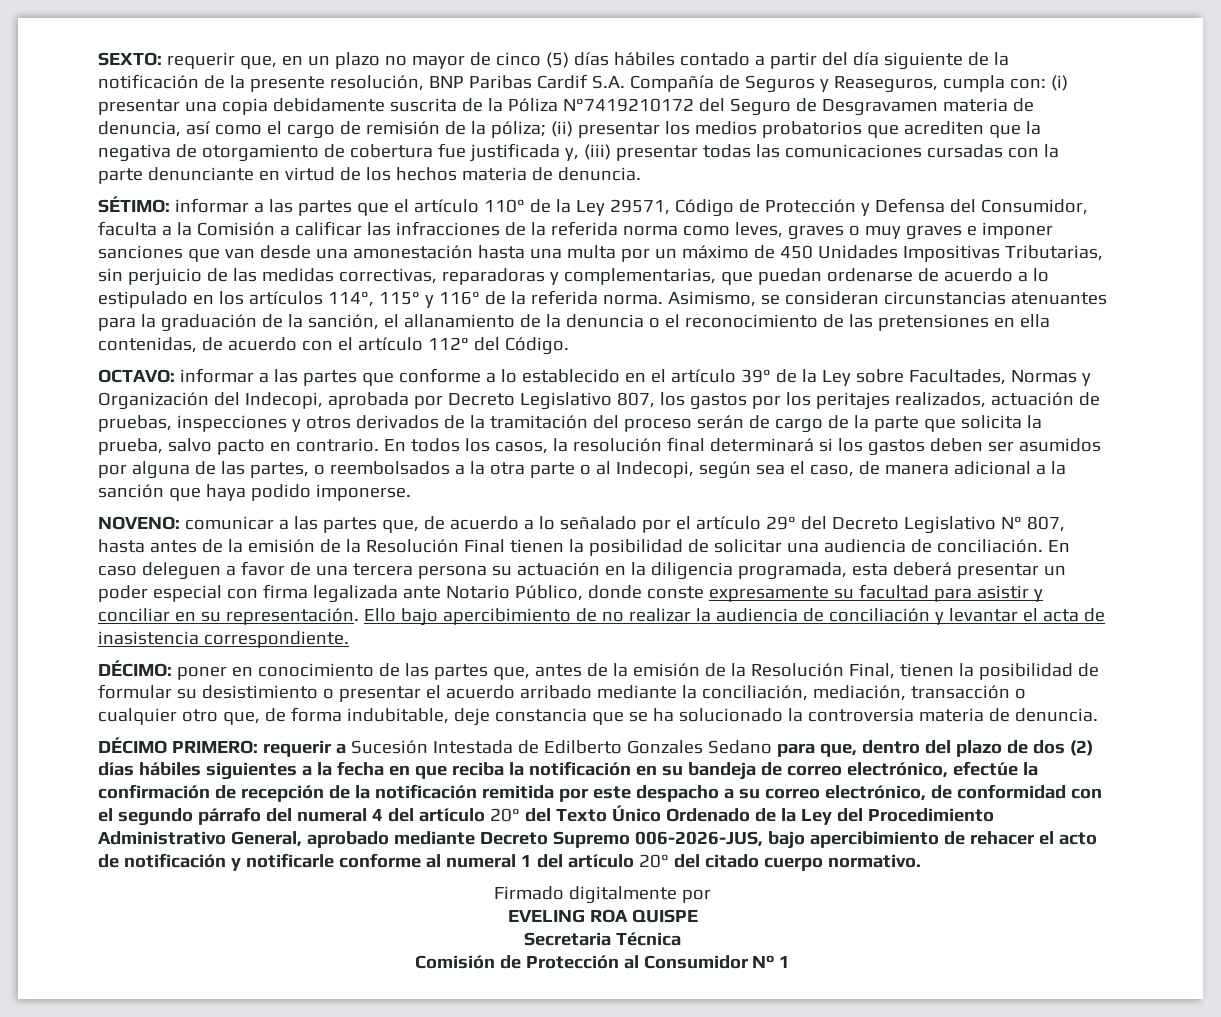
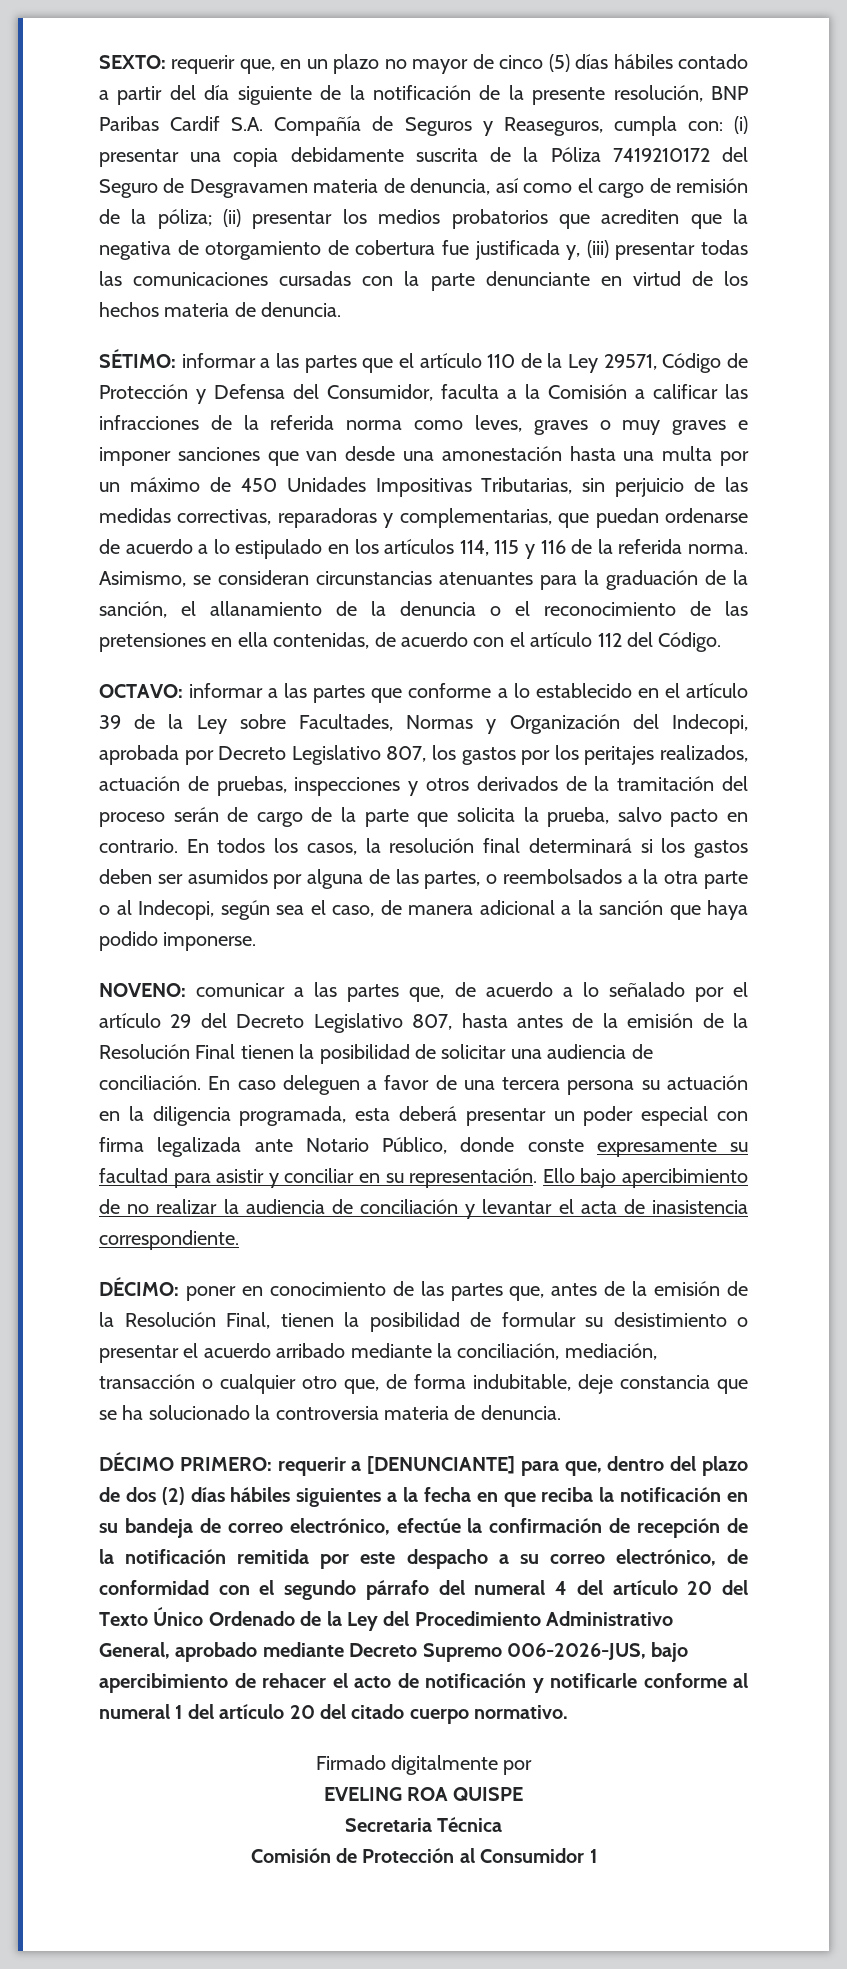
- (i) presentar una copia debidamente suscrita de la Póliza N°7419210172 del Seguro de Desgravamen materia de denuncia, así como el cargo de remisión de la póliza;
+ (i) presentar una copia debidamente suscrita de la Póliza 7419210172 del Seguro de Desgravamen materia de denuncia, así como el cargo de remisión de la póliza;
- informar a las partes que el artículo 110° de la Ley 29571, Código de Protección y Defensa del Consumidor, faculta a la Comisión a calificar las infracciones de la referida norma como leves, graves o muy graves e imponer sanciones que van desde una amonestación hasta una multa por un máximo de 450 Unidades Impositivas Tributarias, sin perjuicio de las medidas correctivas, reparadoras y complementarias, que puedan ordenarse de acuerdo a lo estipulado en los artículos 114°, 115° y 116° de la referida norma.
+ informar a las partes que el artículo 110 de la Ley 29571, Código de Protección y Defensa del Consumidor, faculta a la Comisión a calificar las infracciones de la referida norma como leves, graves o muy graves e imponer sanciones que van desde una amonestación hasta una multa por un máximo de 450 Unidades Impositivas Tributarias, sin perjuicio de las medidas correctivas, reparadoras y complementarias, que puedan ordenarse de acuerdo a lo estipulado en los artículos 114, 115 y 116 de la referida norma.
- Asimismo, se consideran circunstancias atenuantes para la graduación de la sanción, el allanamiento de la denuncia o el reconocimiento de las pretensiones en ella contenidas, de acuerdo con el artículo 112° del Código.
+ Asimismo, se consideran circunstancias atenuantes para la graduación de la sanción, el allanamiento de la denuncia o el reconocimiento de las pretensiones en ella contenidas, de acuerdo con el artículo 112 del Código.
- OCTAVO: informar a las partes que conforme a lo establecido en el artículo 39° de la Ley sobre Facultades, Normas y Organización del Indecopi, aprobada por Decreto Legislativo 807, los gastos por los peritajes realizados, actuación de pruebas, inspecciones y otros derivados de la tramitación del proceso serán de cargo de la parte que solicita la prueba, salvo pacto en contrario.
+ OCTAVO: informar a las partes que conforme a lo establecido en el artículo 39 de la Ley sobre Facultades, Normas y Organización del Indecopi, aprobada por Decreto Legislativo 807, los gastos por los peritajes realizados, actuación de pruebas, inspecciones y otros derivados de la tramitación del proceso serán de cargo de la parte que solicita la prueba, salvo pacto en contrario.
- NOVENO: comunicar a las partes que, de acuerdo a lo señalado por el artículo 29° del Decreto Legislativo N° 807, hasta antes de la emisión de la Resolución Final tienen la posibilidad de solicitar una audiencia de conciliación.
+ NOVENO: comunicar a las partes que, de acuerdo a lo señalado por el artículo 29 del Decreto Legislativo 807, hasta antes de la emisión de la Resolución Final tienen la posibilidad de solicitar una audiencia de conciliación.
- requerir a Sucesión Intestada de Edilberto Gonzales Sedano para que, dentro del plazo de dos (2) días hábiles siguientes a la fecha en que reciba la notificación en su bandeja de correo electrónico, efectúe la confirmación de recepción de la notificación remitida por este despacho a su correo electrónico, de conformidad con el segundo párrafo del numeral 4 del artículo 20° del Texto Único Ordenado de la Ley del Procedimiento Administrativo General, aprobado mediante Decreto Supremo 006-2026-JUS, bajo apercibimiento de rehacer el acto de notificación y notificarle conforme al numeral 1 del artículo 20° del citado cuerpo normativo.
+ requerir a [DENUNCIANTE] para que, dentro del plazo de dos (2) días hábiles siguientes a la fecha en que reciba la notificación en su bandeja de correo electrónico, efectúe la confirmación de recepción de la notificación remitida por este despacho a su correo electrónico, de conformidad con el segundo párrafo del numeral 4 del artículo 20 del Texto Único Ordenado de la Ley del Procedimiento Administrativo General, aprobado mediante Decreto Supremo 006-2026-JUS, bajo apercibimiento de rehacer el acto de notificación y notificarle conforme al numeral 1 del artículo 20 del citado cuerpo normativo.
- Comisión de Protección al Consumidor N° 1
+ Comisión de Protección al Consumidor 1

